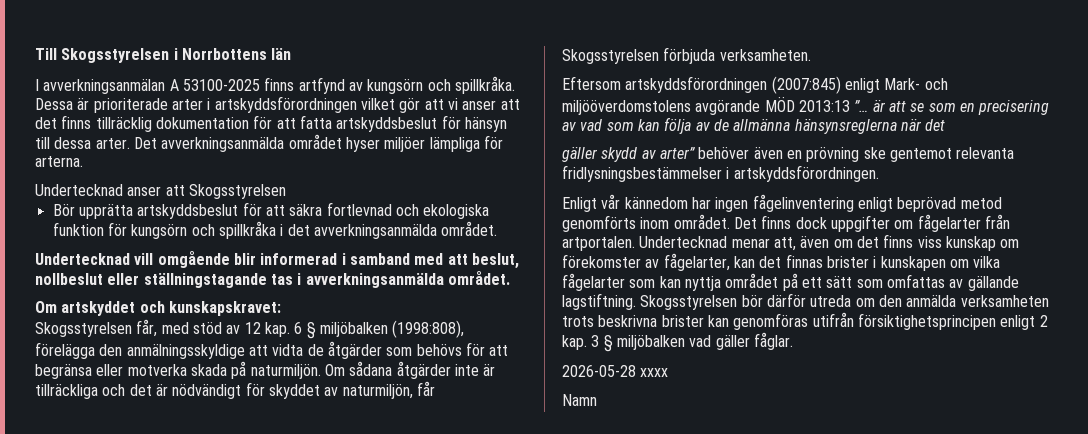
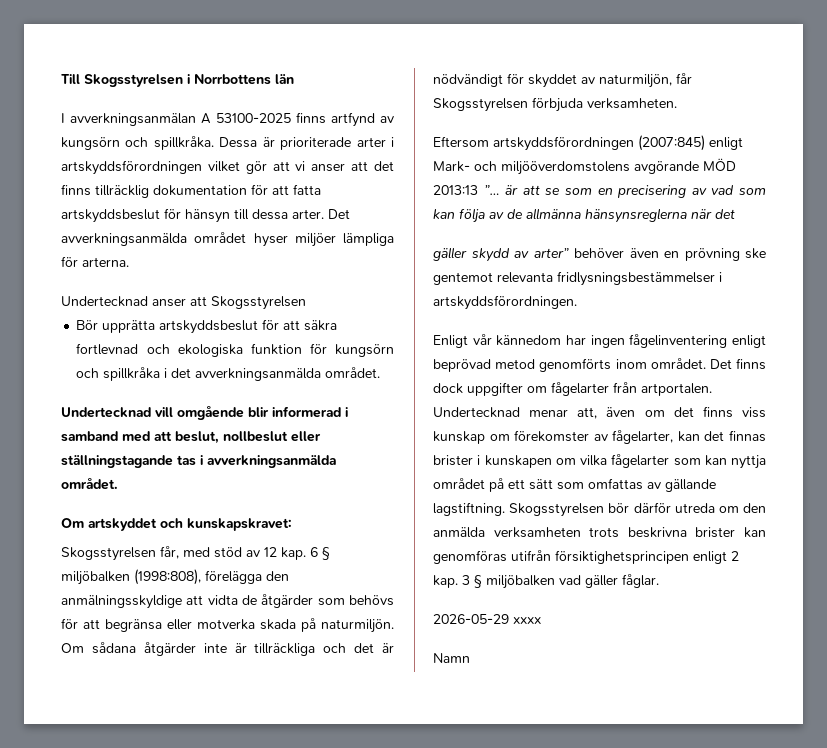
- 2026-05-28 xxxx
+ 2026-05-29 xxxx

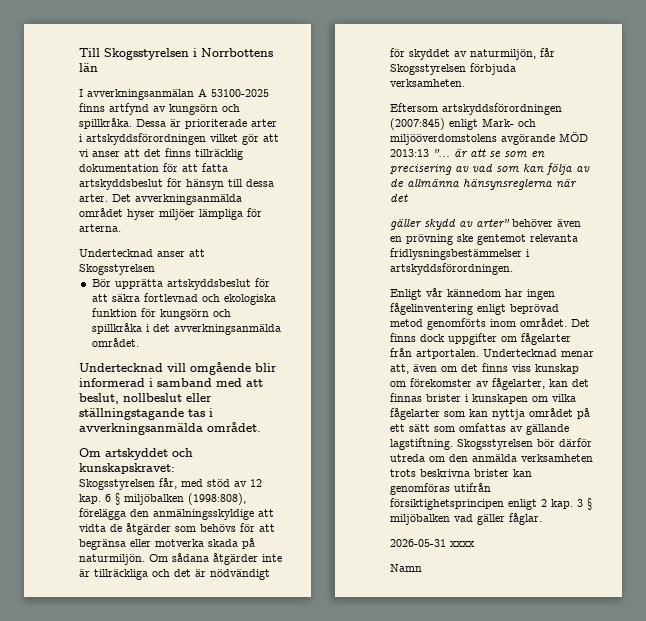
- 2026-05-29 xxxx
+ 2026-05-31 xxxx

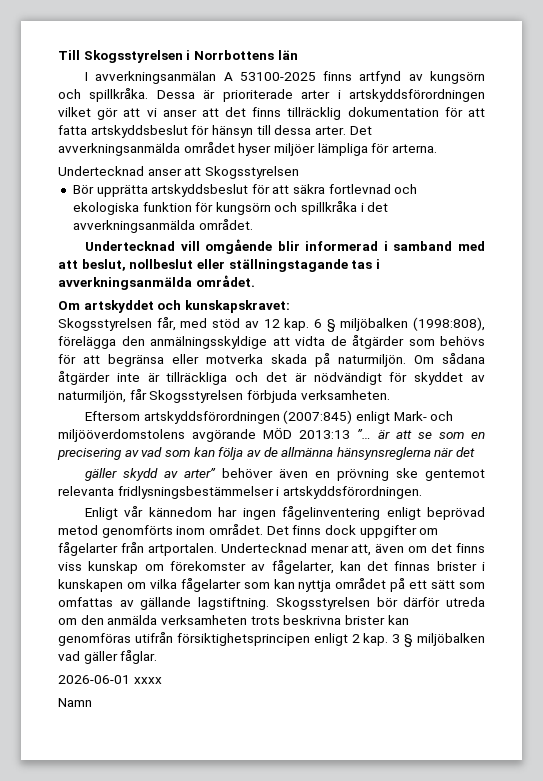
- 2026-05-31 xxxx
+ 2026-06-01 xxxx

